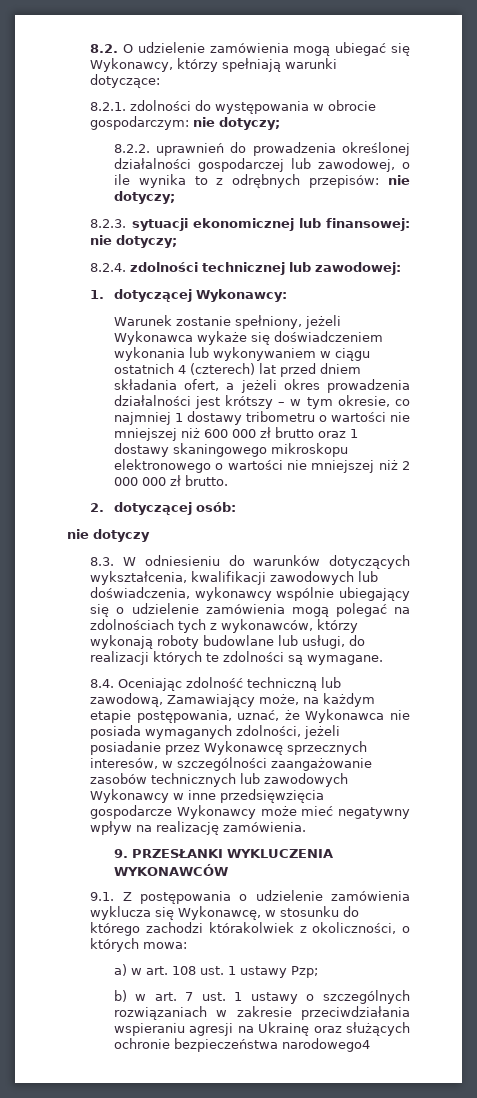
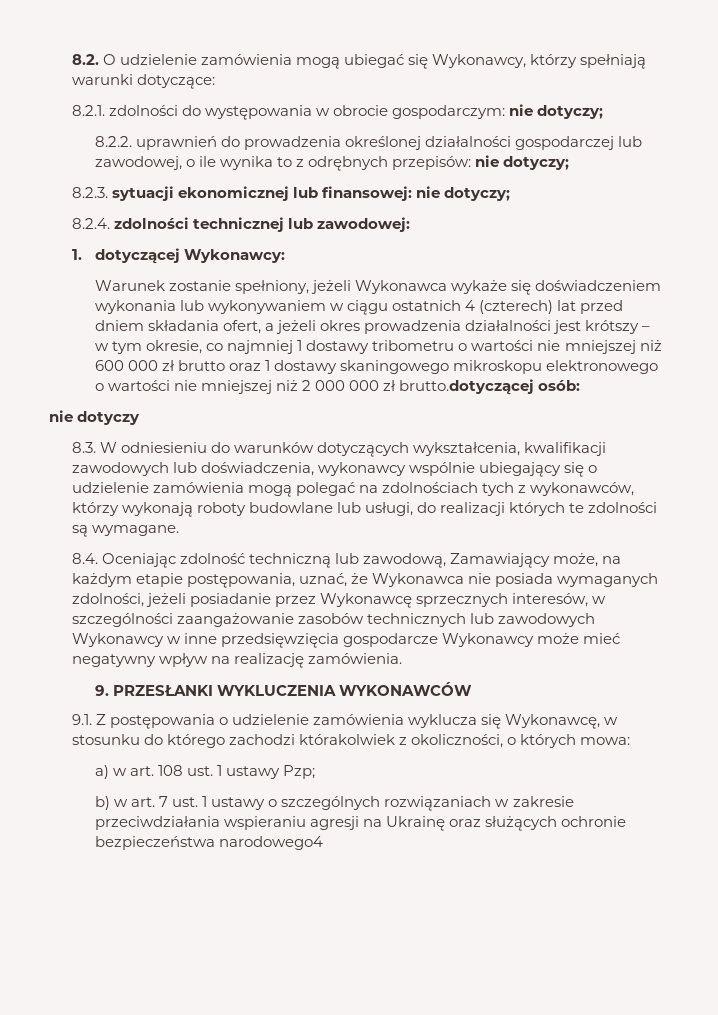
- Warunek zostanie spełniony, jeżeli Wykonawca wykaże się doświadczeniem wykonania lub wykonywaniem w ciągu ostatnich 4 (czterech) lat przed dniem składania ofert, a jeżeli okres prowadzenia działalności jest krótszy – w tym okresie, co najmniej 1 dostawy tribometru o wartości nie mniejszej niż 600 000 zł brutto oraz 1 dostawy skaningowego mikroskopu elektronowego o wartości nie mniejszej niż 2 000 000 zł brutto.
- 2. dotyczącej osób:
+ Warunek zostanie spełniony, jeżeli Wykonawca wykaże się doświadczeniem wykonania lub wykonywaniem w ciągu ostatnich 4 (czterech) lat przed dniem składania ofert, a jeżeli okres prowadzenia działalności jest krótszy – w tym okresie, co najmniej 1 dostawy tribometru o wartości nie mniejszej niż 600 000 zł brutto oraz 1 dostawy skaningowego mikroskopu elektronowego o wartości nie mniejszej niż 2 000 000 zł brutto.dotyczącej osób:

